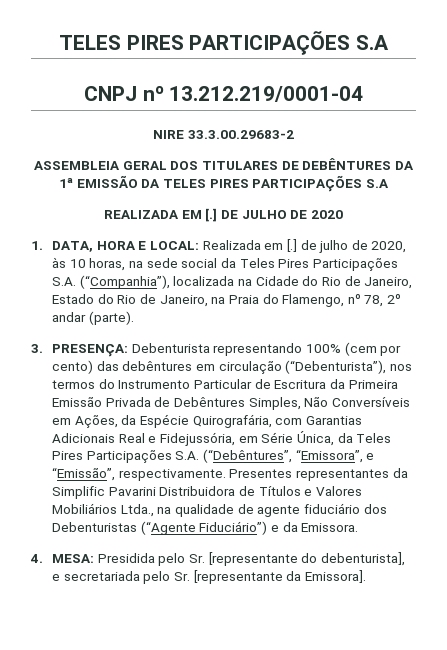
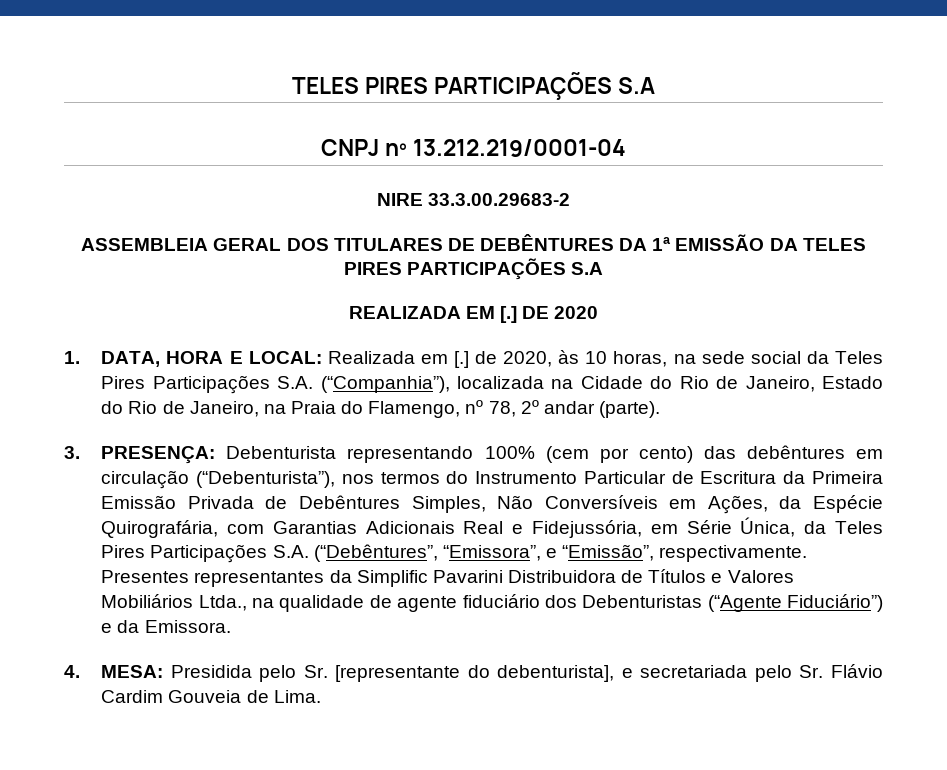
- DE JULHO DE 2020
+ DE 2020
- 1. DATA, HORA E LOCAL: Realizada em [.] de julho de 2020, às 10 horas, na sede social da Teles Pires Participações S.A. (“Companhia”), localizada na Cidade do Rio de Janeiro, Estado do Rio de Janeiro, na Praia do Flamengo, nº 78, 2º andar (parte).
+ 1. DATA, HORA E LOCAL: Realizada em [.] de 2020, às 10 horas, na sede social da Teles Pires Participações S.A. (“Companhia”), localizada na Cidade do Rio de Janeiro, Estado do Rio de Janeiro, na Praia do Flamengo, nº 78, 2º andar (parte).
- 4. MESA: Presidida pelo Sr. [representante do debenturista], e secretariada pelo Sr. [representante da Emissora].
+ 4. MESA: Presidida pelo Sr. [representante do debenturista], e secretariada pelo Sr. Flávio Cardim Gouveia de Lima.

